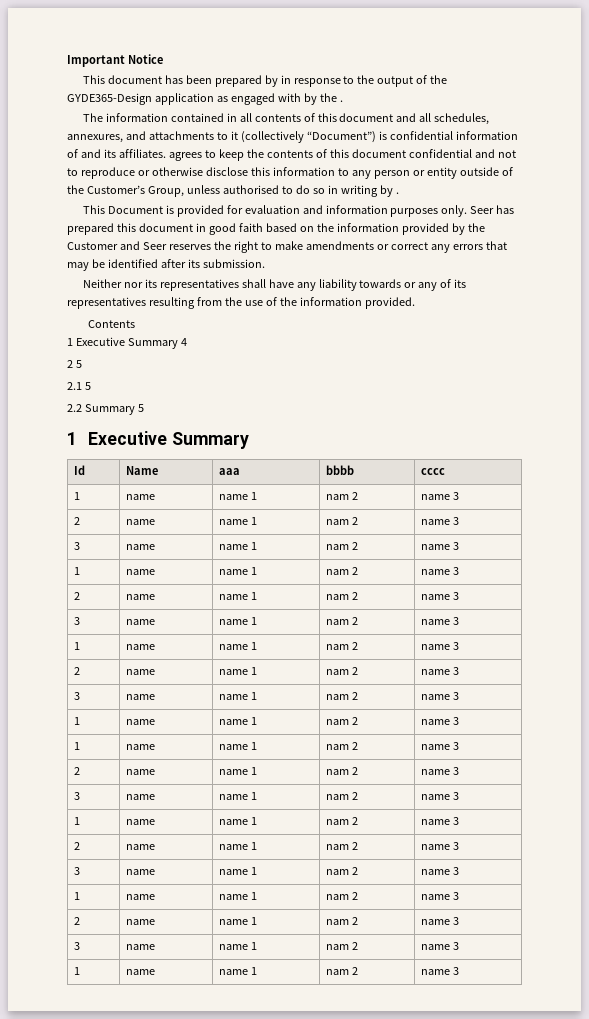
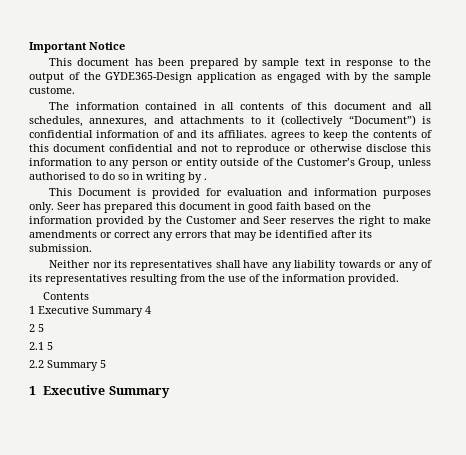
- This document has been prepared by in response to the output of the GYDE365-Design application as engaged with by the .
+ This document has been prepared by sample text in response to the output of the GYDE365-Design application as engaged with by the sample custome.
- Id | Name | aaa | bbbb | cccc
- 1 | name | name 1 | nam 2 | name 3
- 2 | name | name 1 | nam 2 | name 3
- 3 | name | name 1 | nam 2 | name 3
- 1 | name | name 1 | nam 2 | name 3
- 2 | name | name 1 | nam 2 | name 3
- 3 | name | name 1 | nam 2 | name 3
- 1 | name | name 1 | nam 2 | name 3
- 2 | name | name 1 | nam 2 | name 3
- 3 | name | name 1 | nam 2 | name 3
- 1 | name | name 1 | nam 2 | name 3
- 1 | name | name 1 | nam 2 | name 3
- 2 | name | name 1 | nam 2 | name 3
- 3 | name | name 1 | nam 2 | name 3
- 1 | name | name 1 | nam 2 | name 3
- 2 | name | name 1 | nam 2 | name 3
- 3 | name | name 1 | nam 2 | name 3
- 1 | name | name 1 | nam 2 | name 3
- 2 | name | name 1 | nam 2 | name 3
- 3 | name | name 1 | nam 2 | name 3
- 1 | name | name 1 | nam 2 | name 3

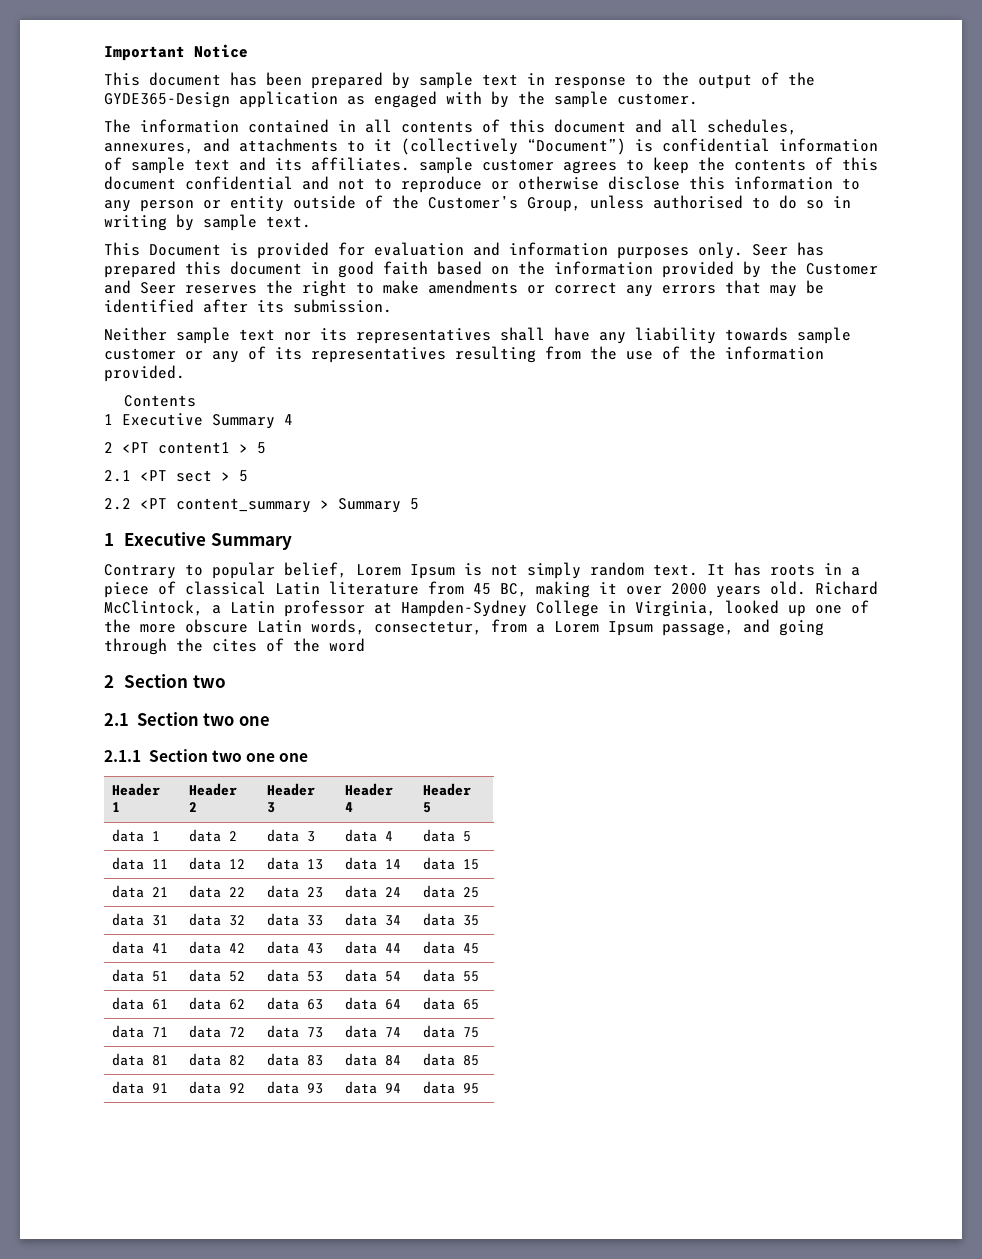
- This document has been prepared by sample text in response to the output of the GYDE365-Design application as engaged with by the sample custome.
+ This document has been prepared by sample text in response to the output of the GYDE365-Design application as engaged with by the sample customer.
- The information contained in all contents of this document and all schedules, annexures, and attachments to it (collectively “Document”) is confidential information of and its affiliates. agrees to keep the contents of this document confidential and not to reproduce or otherwise disclose this information to any person or entity outside of the Customer’s Group, unless authorised to do so in writing by .
+ The information contained in all contents of this document and all schedules, annexures, and attachments to it (collectively “Document”) is confidential information of sample text and its affiliates. sample customer agrees to keep the contents of this document confidential and not to reproduce or otherwise disclose this information to any person or entity outside of the Customer’s Group, unless authorised to do so in writing by sample text.
- Neither nor its representatives shall have any liability towards or any of its representatives resulting from the use of the information provided.
+ Neither sample text nor its representatives shall have any liability towards sample customer or any of its representatives resulting from the use of the information provided.
- 2 5
+ 2 <PT content1 > 5
- 2.1 5
+ 2.1 <PT sect > 5
- 2.2 Summary 5
+ 2.2 <PT content_summary > Summary 5
+ Contrary to popular belief, Lorem Ipsum is not simply random text. It has roots in a piece of classical Latin literature from 45 BC, making it over 2000 years old. Richard McClintock, a Latin professor at Hampden-Sydney College in Virginia, looked up one of the more obscure Latin words, consectetur, from a Lorem Ipsum passage, and going through the cites of the word
+ 2 Section two
+ 2.1 Section two one
+ 2.1.1 Section two one one
+ Header 1 | Header 2 | Header 3 | Header 4 | Header 5
+ data 1 | data 2 | data 3 | data 4 | data 5
+ data 11 | data 12 | data 13 | data 14 | data 15
+ data 21 | data 22 | data 23 | data 24 | data 25
+ data 31 | data 32 | data 33 | data 34 | data 35
+ data 41 | data 42 | data 43 | data 44 | data 45
+ data 51 | data 52 | data 53 | data 54 | data 55
+ data 61 | data 62 | data 63 | data 64 | data 65
+ data 71 | data 72 | data 73 | data 74 | data 75
+ data 81 | data 82 | data 83 | data 84 | data 85
+ data 91 | data 92 | data 93 | data 94 | data 95

